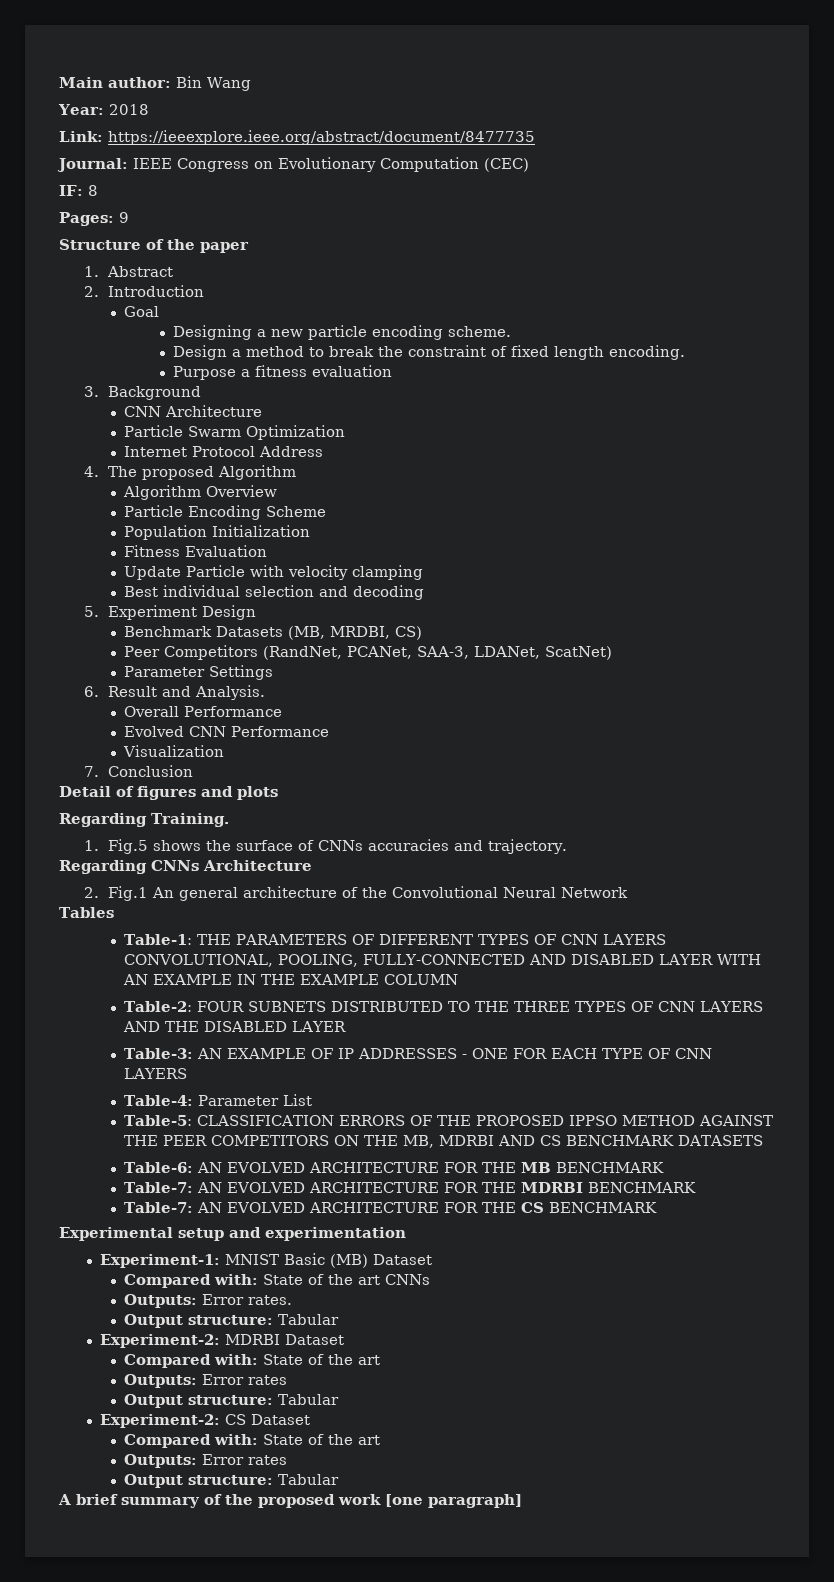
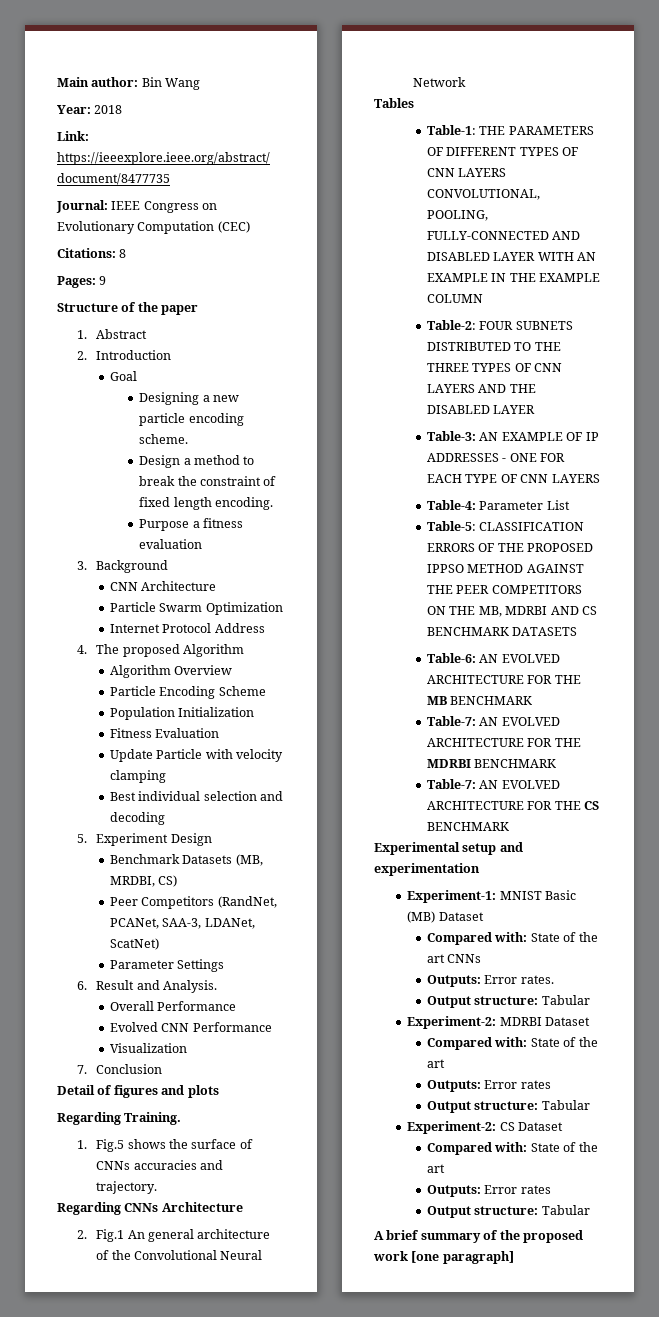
- IF: 8
+ Citations: 8

